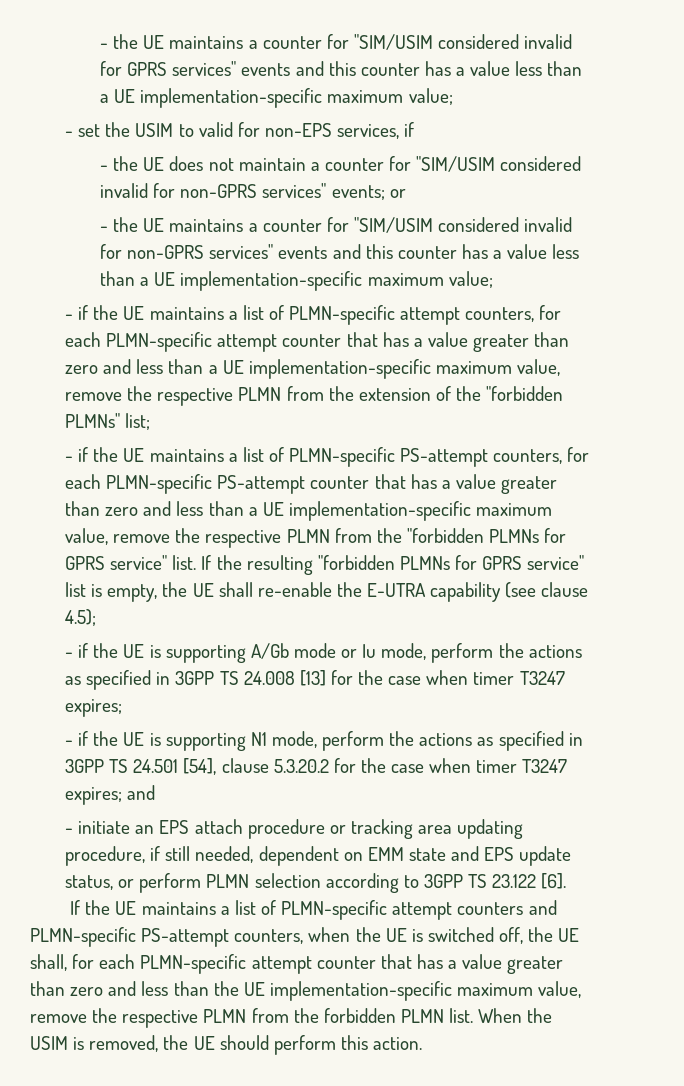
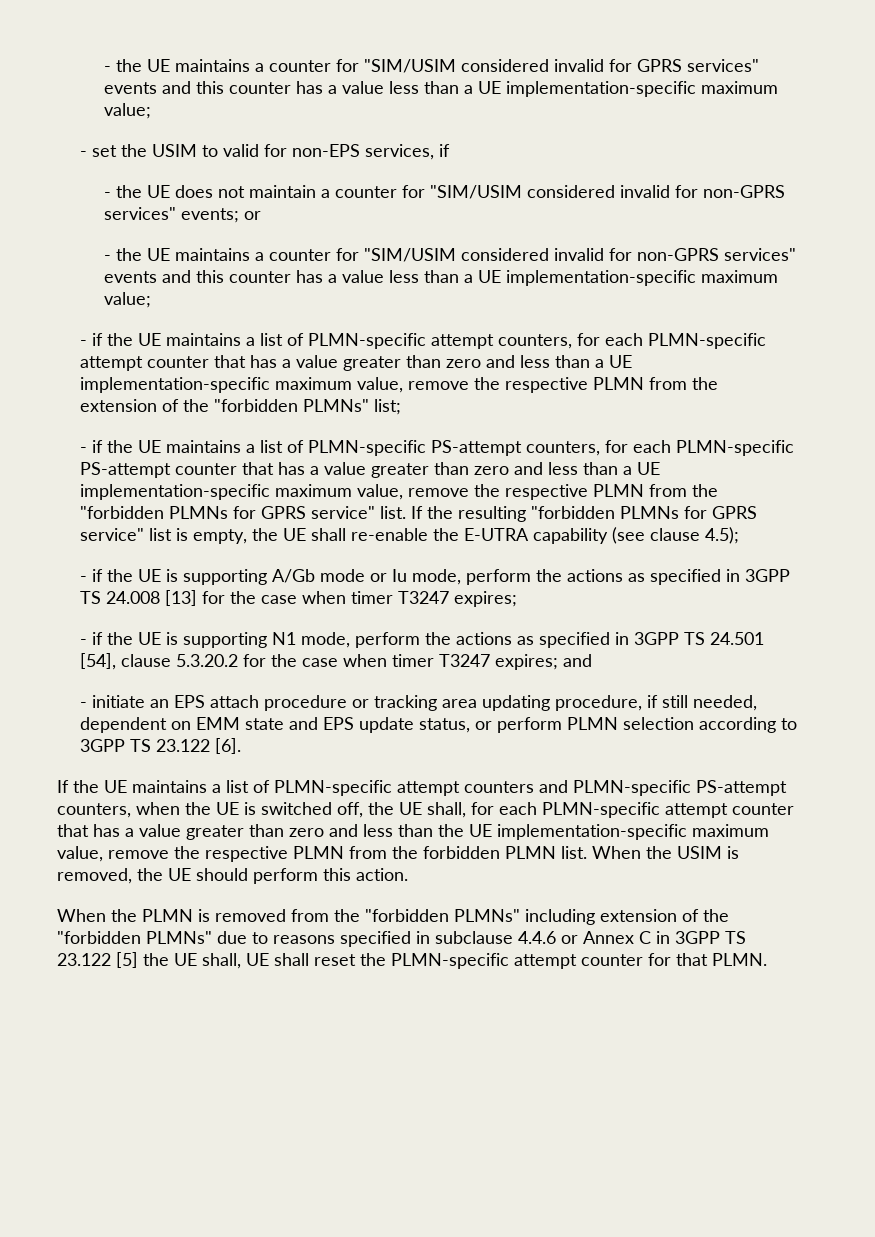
+ When the PLMN is removed from the "forbidden PLMNs" including extension of the "forbidden PLMNs" due to reasons specified in subclause 4.4.6 or Annex C in 3GPP TS 23.122 [5] the UE shall, UE shall reset the PLMN-specific attempt counter for that PLMN.

